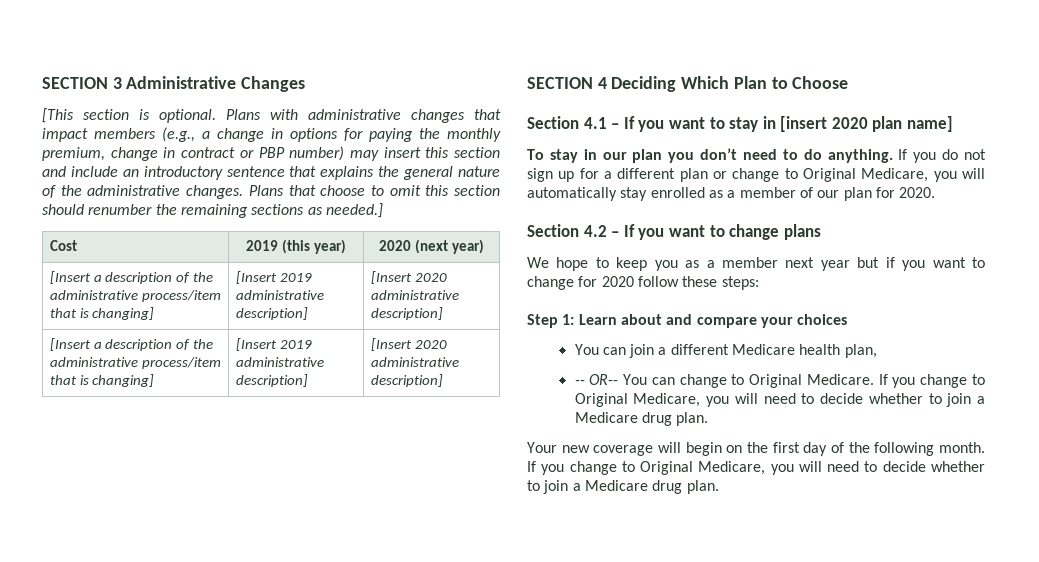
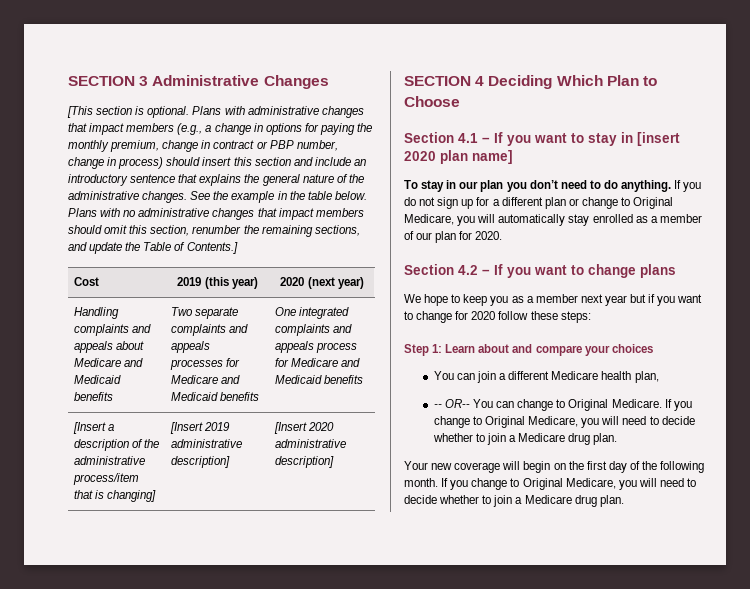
- Plans with administrative changes that impact members (e.g., a change in options for paying the monthly premium, change in contract or PBP number) may insert this section and include an introductory sentence that explains the general nature of the administrative changes.
+ Plans with administrative changes that impact members (e.g., a change in options for paying the monthly premium, change in contract or PBP number, change in process) should insert this section and include an introductory sentence that explains the general nature of the administrative changes.
- Plans that choose to omit this section should renumber the remaining sections as needed.]
+ See the example in the table below. Plans with no administrative changes that impact members should omit this section, renumber the remaining sections, and update the Table of Contents.]
  Cost | 2019 (this year) | 2020 (next year)
- [Insert a description of the administrative process/item that is changing] | [Insert 2019 administrative description] | [Insert 2020 administrative description]
+ Handling complaints and appeals about Medicare and Medicaid benefits | Two separate complaints and appeals processes for Medicare and Medicaid benefits | One integrated complaints and appeals process for Medicare and Medicaid benefits

